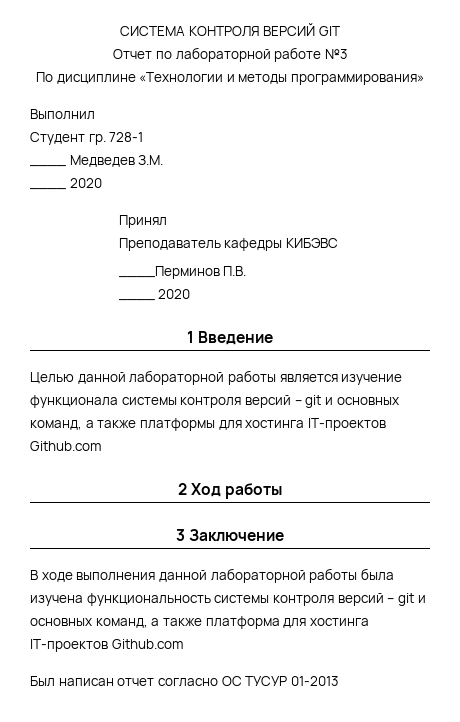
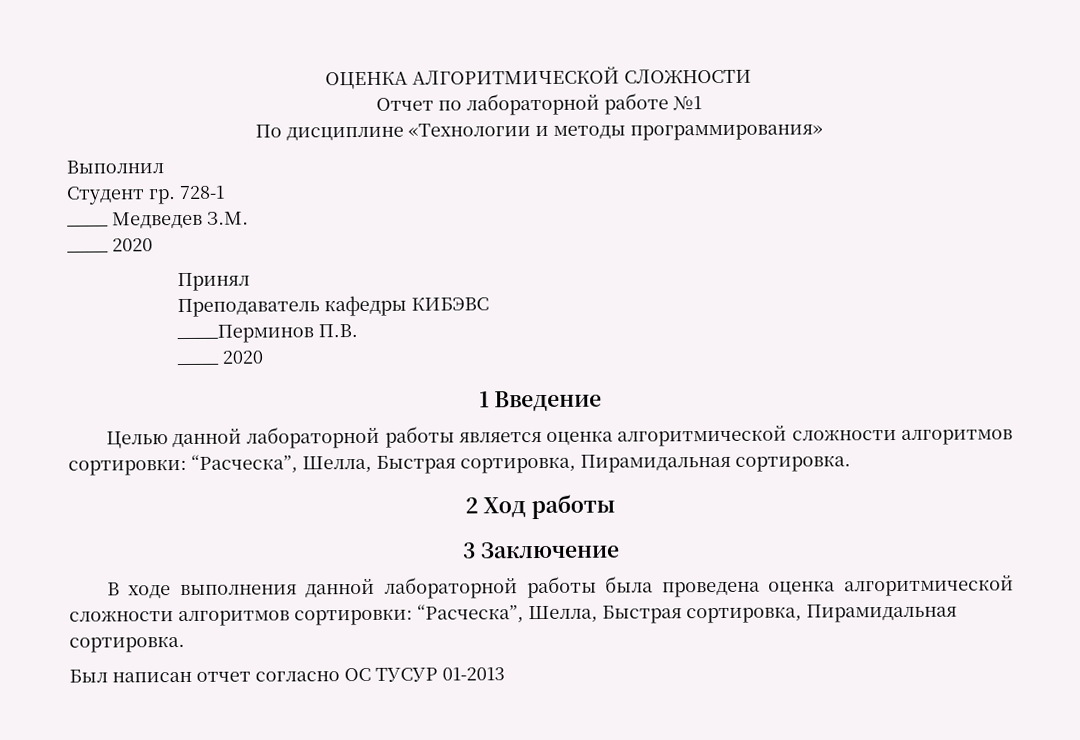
- СИСТЕМА КОНТРОЛЯ ВЕРСИЙ GIT
+ ОЦЕНКА АЛГОРИТМИЧЕСКОЙ СЛОЖНОСТИ
- Отчет по лабораторной работе №3
+ Отчет по лабораторной работе №1
- Целью данной лабораторной работы является изучение функционала системы контроля версий – git и основных команд, а также платформы для хостинга IT-проектов Github.com
+ Целью данной лабораторной работы является оценка алгоритмической сложности алгоритмов сортировки: “Расческа”, Шелла, Быстрая сортировка, Пирамидальная сортировка.
- В ходе выполнения данной лабораторной работы была изучена функциональность системы контроля версий – git и основных команд, а также платформа для хостинга IT-проектов Github.com
+ В ходе выполнения данной лабораторной работы была проведена оценка алгоритмической сложности алгоритмов сортировки: “Расческа”, Шелла, Быстрая сортировка, Пирамидальная сортировка.

